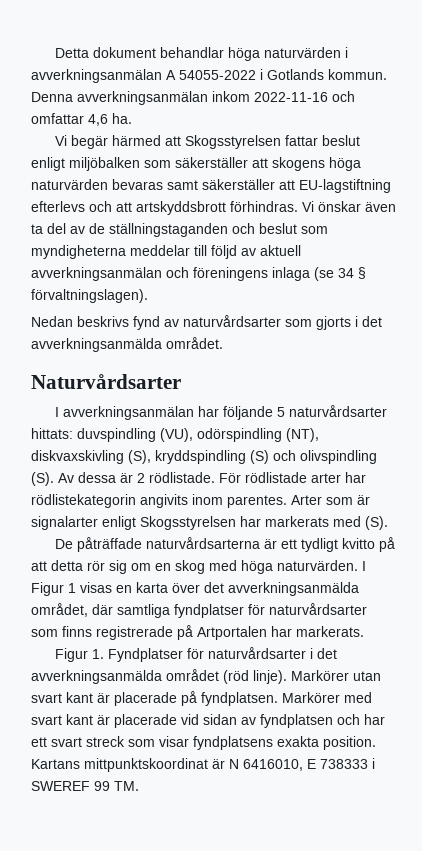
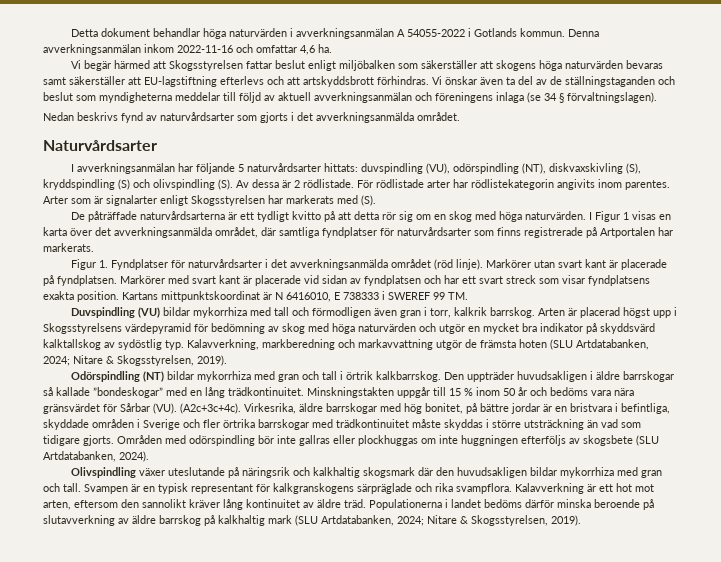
+ Duvspindling (VU) bildar mykorrhiza med tall och förmodligen även gran i torr, kalkrik barrskog. Arten är placerad högst upp i Skogsstyrelsens värdepyramid för bedömning av skog med höga naturvärden och utgör en mycket bra indikator på skyddsvärd kalktallskog av sydöstlig typ. Kalavverkning, markberedning och markavvattning utgör de främsta hoten (SLU Artdatabanken, 2024; Nitare & Skogsstyrelsen, 2019).
+ Odörspindling (NT) bildar mykorrhiza med gran och tall i örtrik kalkbarrskog. Den uppträder huvudsakligen i äldre barrskogar så kallade ”bondeskogar” med en lång trädkontinuitet. Minskningstakten uppgår till 15 % inom 50 år och bedöms vara nära gränsvärdet för Sårbar (VU). (A2c+3c+4c). Virkesrika, äldre barrskogar med hög bonitet, på bättre jordar är en bristvara i befintliga, skyddade områden i Sverige och fler örtrika barrskogar med trädkontinuitet måste skyddas i större utsträckning än vad som tidigare gjorts. Områden med odörspindling bör inte gallras eller plockhuggas om inte huggningen efterföljs av skogsbete (SLU Artdatabanken, 2024).
+ Olivspindling växer uteslutande på näringsrik och kalkhaltig skogsmark där den huvudsakligen bildar mykorrhiza med gran och tall. Svampen är en typisk representant för kalkgranskogens särpräglade och rika svampflora. Kalavverkning är ett hot mot arten, eftersom den sannolikt kräver lång kontinuitet av äldre träd. Populationerna i landet bedöms därför minska beroende på slutavverkning av äldre barrskog på kalkhaltig mark (SLU Artdatabanken, 2024; Nitare & Skogsstyrelsen, 2019).

